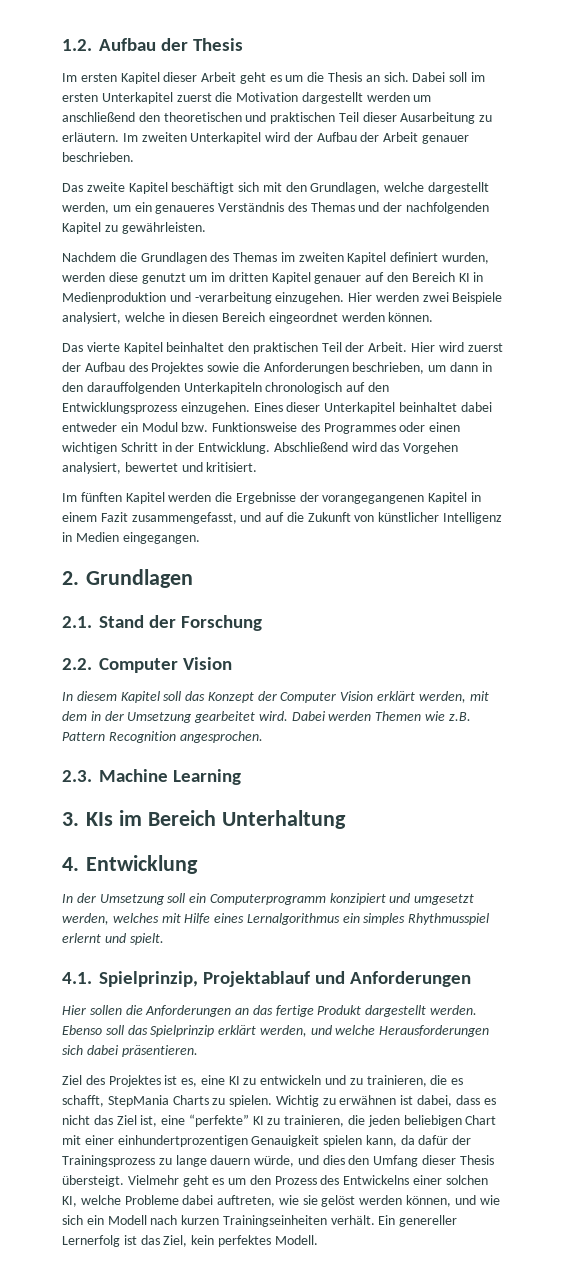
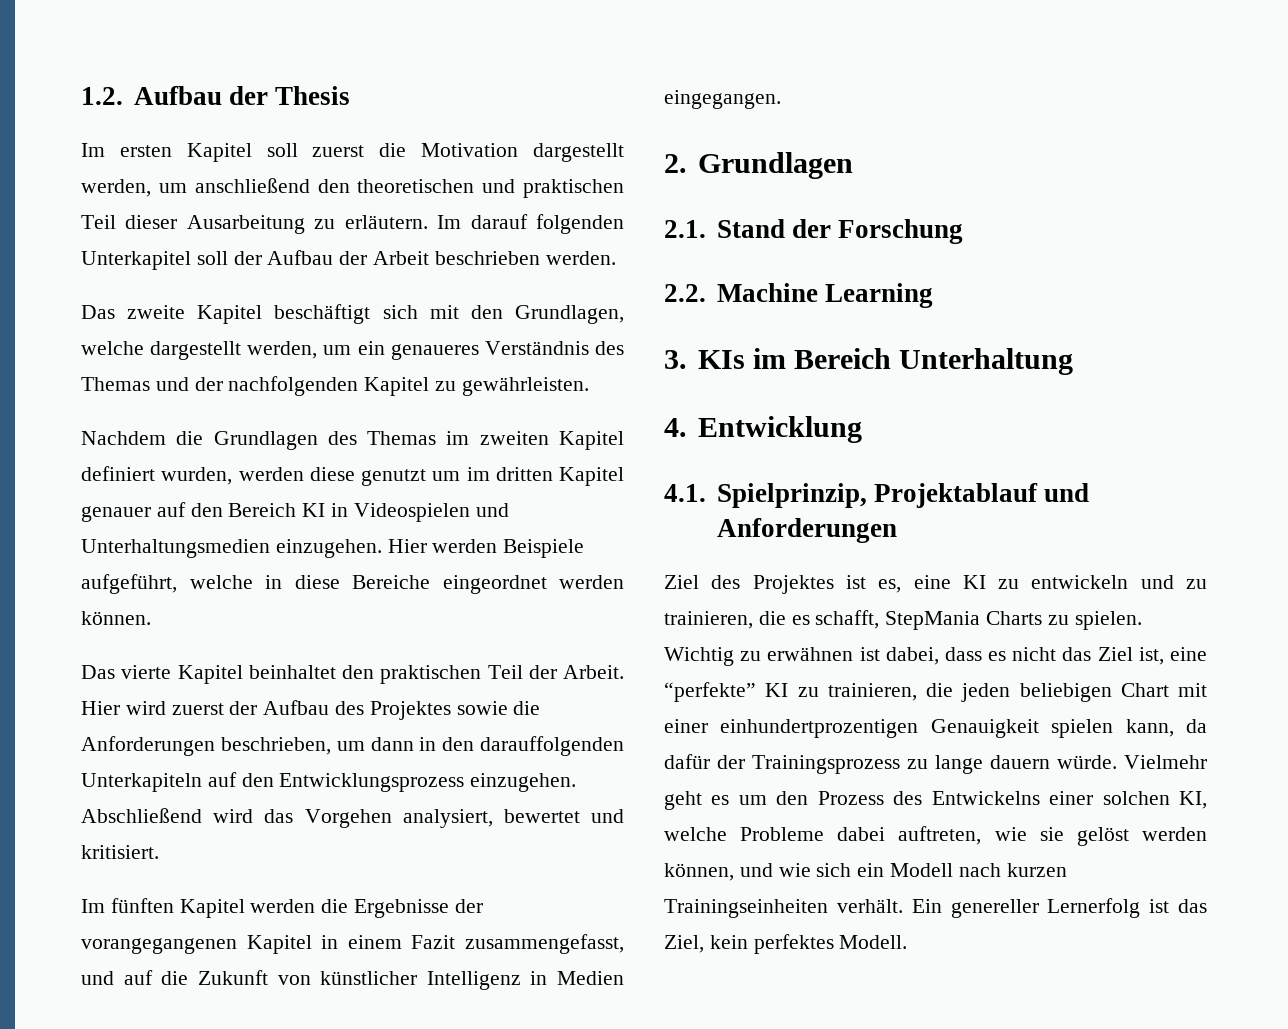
- Im ersten Kapitel dieser Arbeit geht es um die Thesis an sich. Dabei soll im ersten Unterkapitel zuerst die Motivation dargestellt werden um anschließend den theoretischen und praktischen Teil dieser Ausarbeitung zu erläutern.
+ Im ersten Kapitel soll zuerst die Motivation dargestellt werden, um anschließend den theoretischen und praktischen Teil dieser Ausarbeitung zu erläutern.
- Im zweiten Unterkapitel wird der Aufbau der Arbeit genauer beschrieben.
+ Im darauf folgenden Unterkapitel soll der Aufbau der Arbeit beschrieben werden.
- Nachdem die Grundlagen des Themas im zweiten Kapitel definiert wurden, werden diese genutzt um im dritten Kapitel genauer auf den Bereich KI in Medienproduktion und -verarbeitung einzugehen. Hier werden zwei Beispiele analysiert, welche in diesen Bereich eingeordnet werden können.
+ Nachdem die Grundlagen des Themas im zweiten Kapitel definiert wurden, werden diese genutzt um im dritten Kapitel genauer auf den Bereich KI in Videospielen und Unterhaltungsmedien einzugehen. Hier werden Beispiele aufgeführt, welche in diese Bereiche eingeordnet werden können.
- Hier wird zuerst der Aufbau des Projektes sowie die Anforderungen beschrieben, um dann in den darauffolgenden Unterkapiteln chronologisch auf den Entwicklungsprozess einzugehen.
+ Hier wird zuerst der Aufbau des Projektes sowie die Anforderungen beschrieben, um dann in den darauffolgenden Unterkapiteln auf den Entwicklungsprozess einzugehen.
- Eines dieser Unterkapitel beinhaltet dabei entweder ein Modul bzw. Funktionsweise des Programmes oder einen wichtigen Schritt in der Entwicklung.
- 2.2. Computer Vision
- In diesem Kapitel soll das Konzept der Computer Vision erklärt werden, mit dem in der Umsetzung gearbeitet wird. Dabei werden Themen wie z.B. Pattern Recognition angesprochen.
- 2.3. Machine Learning
+ 2.2. Machine Learning
- In der Umsetzung soll ein Computerprogramm konzipiert und umgesetzt werden, welches mit Hilfe eines Lernalgorithmus ein simples Rhythmusspiel erlernt und spielt.
- Hier sollen die Anforderungen an das fertige Produkt dargestellt werden. Ebenso soll das Spielprinzip erklärt werden, und welche Herausforderungen sich dabei präsentieren.
- Wichtig zu erwähnen ist dabei, dass es nicht das Ziel ist, eine “perfekte” KI zu trainieren, die jeden beliebigen Chart mit einer einhundertprozentigen Genauigkeit spielen kann, da dafür der Trainingsprozess zu lange dauern würde, und dies den Umfang dieser Thesis übersteigt.
+ Wichtig zu erwähnen ist dabei, dass es nicht das Ziel ist, eine “perfekte” KI zu trainieren, die jeden beliebigen Chart mit einer einhundertprozentigen Genauigkeit spielen kann, da dafür der Trainingsprozess zu lange dauern würde.

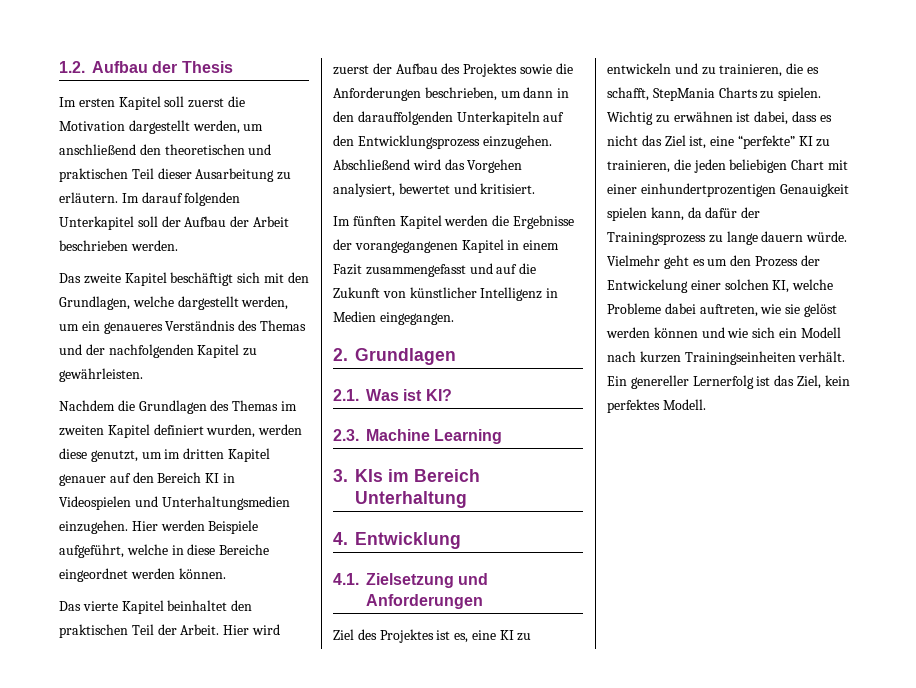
- Nachdem die Grundlagen des Themas im zweiten Kapitel definiert wurden, werden diese genutzt um im dritten Kapitel genauer auf den Bereich KI in Videospielen und Unterhaltungsmedien einzugehen.
+ Nachdem die Grundlagen des Themas im zweiten Kapitel definiert wurden, werden diese genutzt, um im dritten Kapitel genauer auf den Bereich KI in Videospielen und Unterhaltungsmedien einzugehen.
- Im fünften Kapitel werden die Ergebnisse der vorangegangenen Kapitel in einem Fazit zusammengefasst, und auf die Zukunft von künstlicher Intelligenz in Medien eingegangen.
+ Im fünften Kapitel werden die Ergebnisse der vorangegangenen Kapitel in einem Fazit zusammengefasst und auf die Zukunft von künstlicher Intelligenz in Medien eingegangen.
- 2.1. Stand der Forschung
- 2.2. Machine Learning
+ 2.1. Was ist KI?
+ 2.3. Machine Learning
- 4.1. Spielprinzip, Projektablauf und Anforderungen
+ 4.1. Zielsetzung und Anforderungen
- Vielmehr geht es um den Prozess des Entwickelns einer solchen KI, welche Probleme dabei auftreten, wie sie gelöst werden können, und wie sich ein Modell nach kurzen Trainingseinheiten verhält.
+ Vielmehr geht es um den Prozess der Entwickelung einer solchen KI, welche Probleme dabei auftreten, wie sie gelöst werden können und wie sich ein Modell nach kurzen Trainingseinheiten verhält.

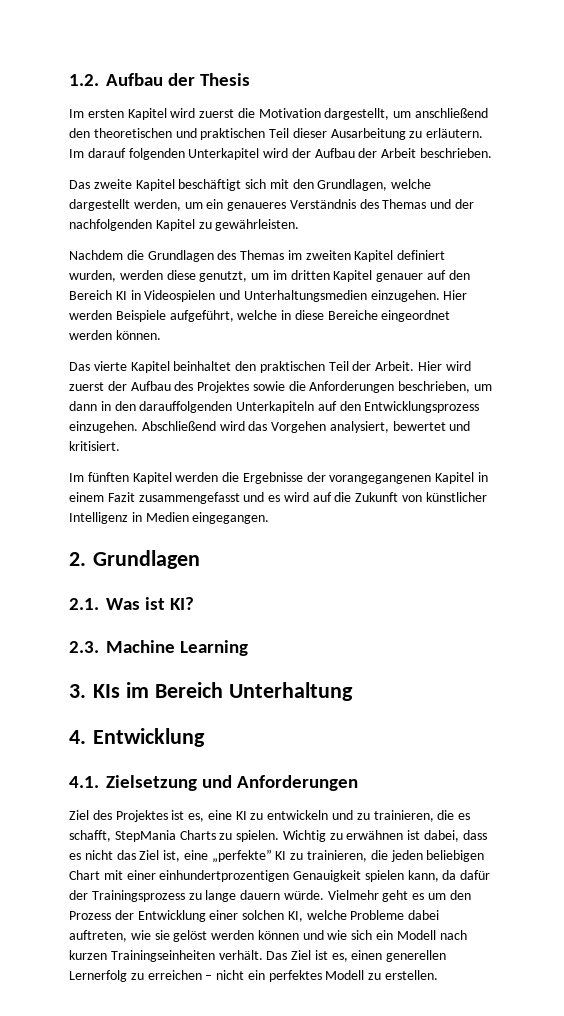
- Im ersten Kapitel soll zuerst die Motivation dargestellt werden, um anschließend den theoretischen und praktischen Teil dieser Ausarbeitung zu erläutern.
+ Im ersten Kapitel wird zuerst die Motivation dargestellt, um anschließend den theoretischen und praktischen Teil dieser Ausarbeitung zu erläutern.
- Im darauf folgenden Unterkapitel soll der Aufbau der Arbeit beschrieben werden.
+ Im darauf folgenden Unterkapitel wird der Aufbau der Arbeit beschrieben.
- Im fünften Kapitel werden die Ergebnisse der vorangegangenen Kapitel in einem Fazit zusammengefasst und auf die Zukunft von künstlicher Intelligenz in Medien eingegangen.
+ Im fünften Kapitel werden die Ergebnisse der vorangegangenen Kapitel in einem Fazit zusammengefasst und es wird auf die Zukunft von künstlicher Intelligenz in Medien eingegangen.
- Wichtig zu erwähnen ist dabei, dass es nicht das Ziel ist, eine “perfekte” KI zu trainieren, die jeden beliebigen Chart mit einer einhundertprozentigen Genauigkeit spielen kann, da dafür der Trainingsprozess zu lange dauern würde.
+ Wichtig zu erwähnen ist dabei, dass es nicht das Ziel ist, eine „perfekte” KI zu trainieren, die jeden beliebigen Chart mit einer einhundertprozentigen Genauigkeit spielen kann, da dafür der Trainingsprozess zu lange dauern würde.
- Vielmehr geht es um den Prozess der Entwickelung einer solchen KI, welche Probleme dabei auftreten, wie sie gelöst werden können und wie sich ein Modell nach kurzen Trainingseinheiten verhält.
+ Vielmehr geht es um den Prozess der Entwicklung einer solchen KI, welche Probleme dabei auftreten, wie sie gelöst werden können und wie sich ein Modell nach kurzen Trainingseinheiten verhält.
- Ein genereller Lernerfolg ist das Ziel, kein perfektes Modell.
+ Das Ziel ist es, einen generellen Lernerfolg zu erreichen – nicht ein perfektes Modell zu erstellen.

